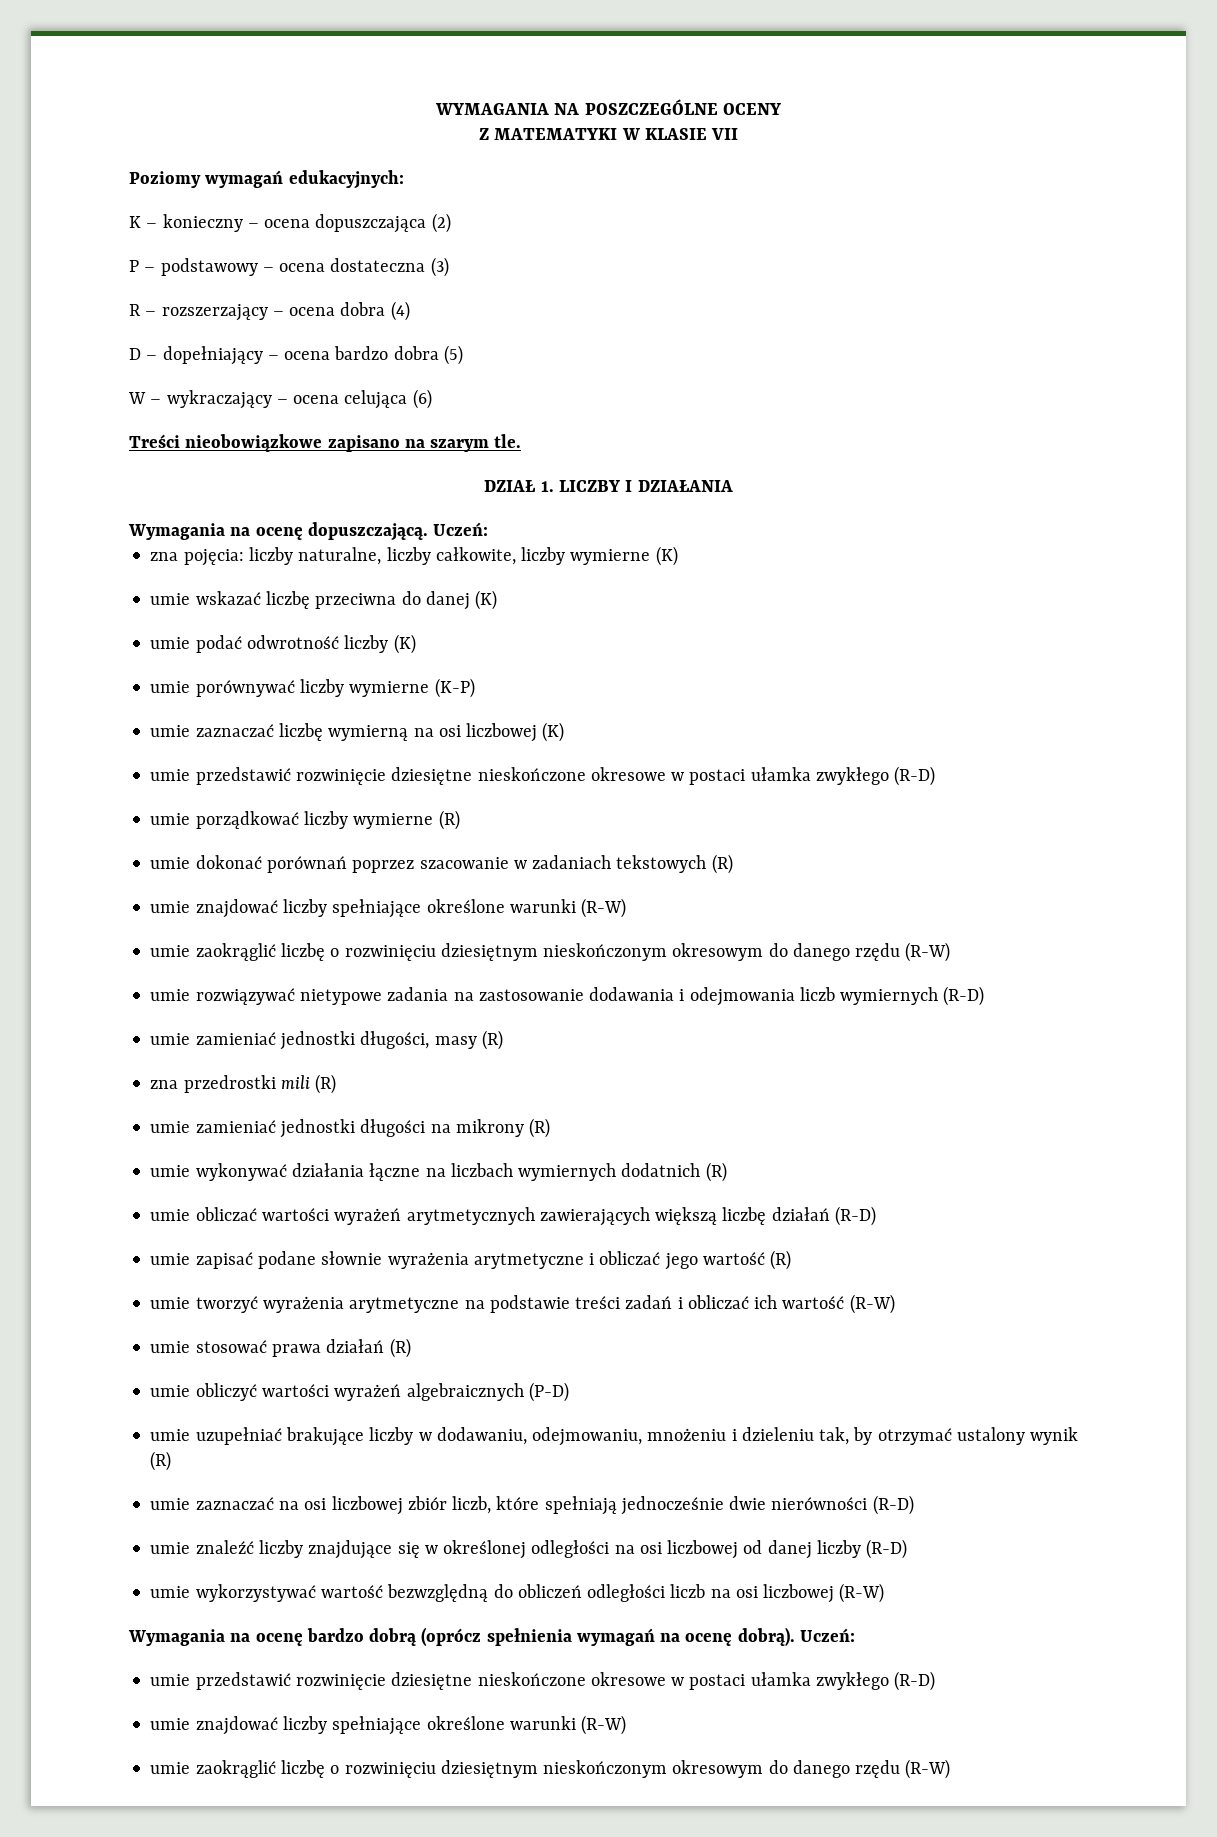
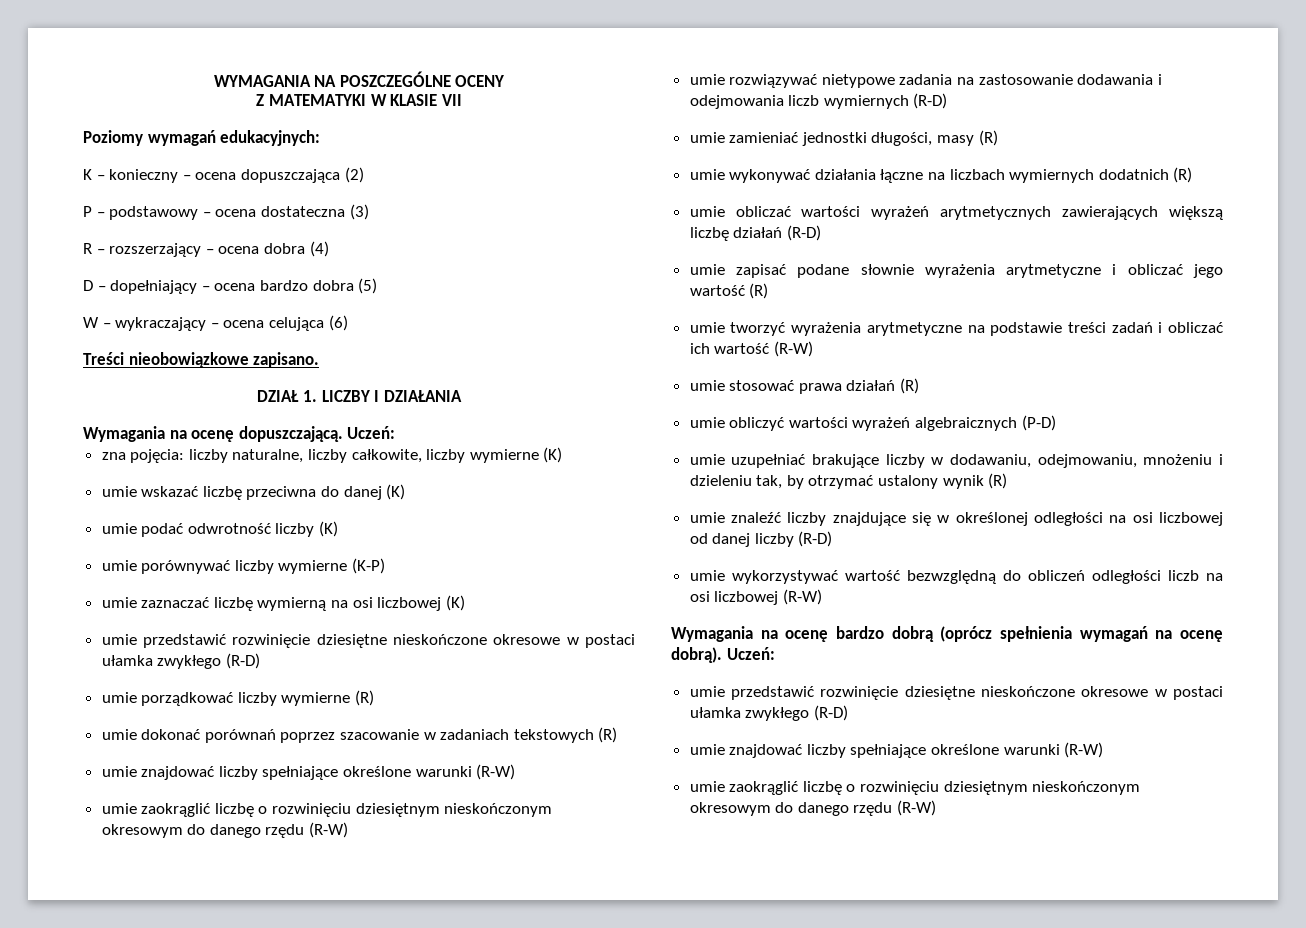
- Treści nieobowiązkowe zapisano na szarym tle.
+ Treści nieobowiązkowe zapisano.
- zna przedrostki mili (R)
- umie zamieniać jednostki długości na mikrony (R)
- umie zaznaczać na osi liczbowej zbiór liczb, które spełniają jednocześnie dwie nierówności (R-D)

